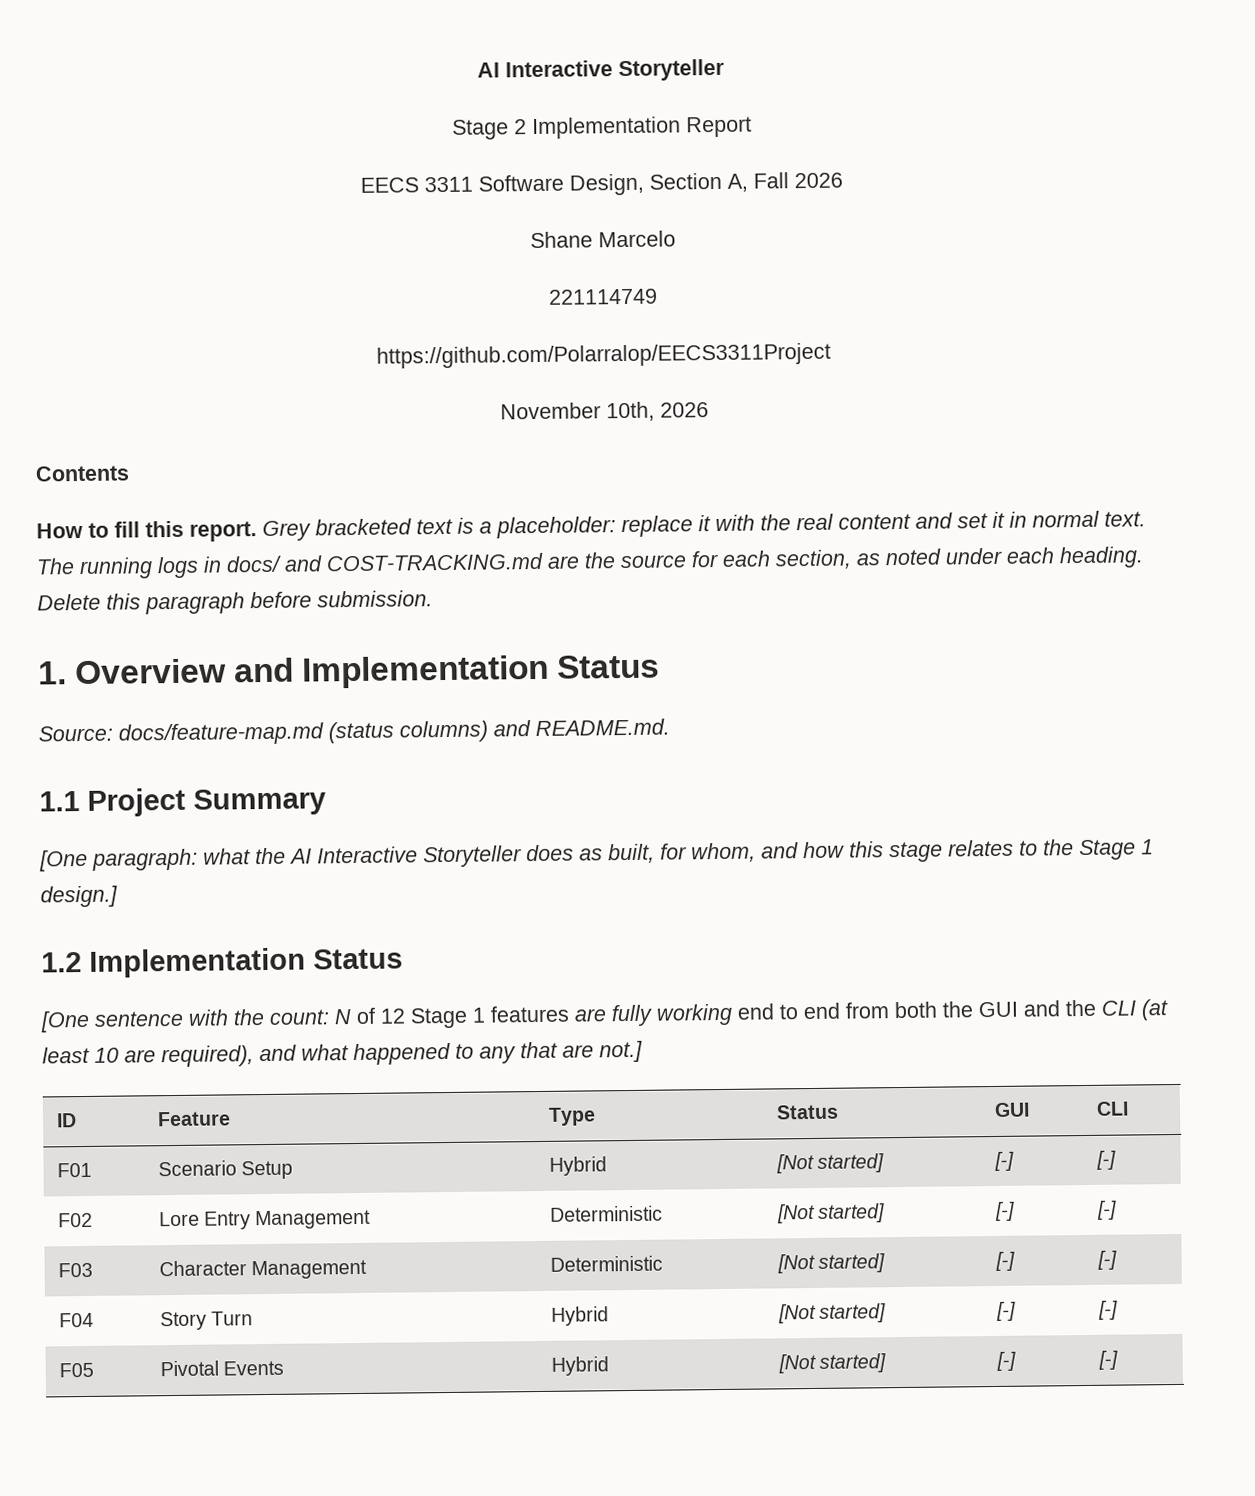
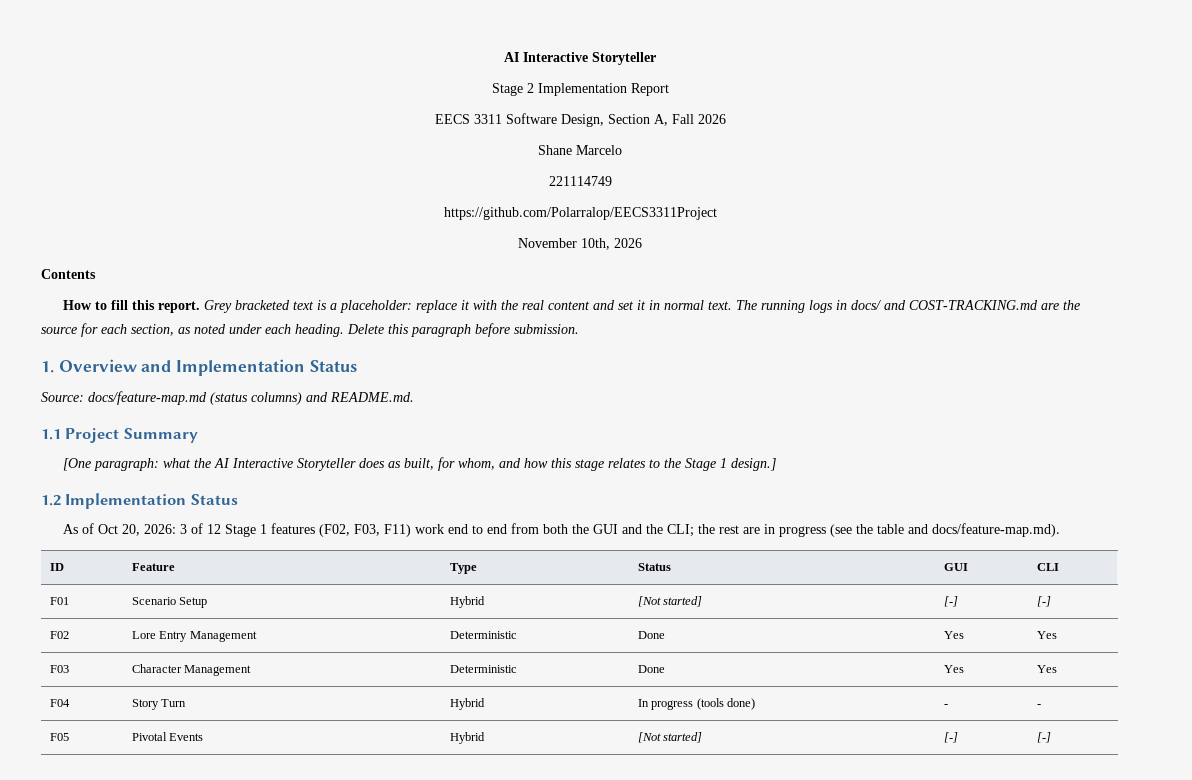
- [One sentence with the count: N of 12 Stage 1 features are fully working end to end from both the GUI and the CLI (at least 10 are required), and what happened to any that are not.]
+ As of Oct 20, 2026: 3 of 12 Stage 1 features (F02, F03, F11) work end to end from both the GUI and the CLI; the rest are in progress (see the table and docs/feature-map.md).
- F02 | Lore Entry Management | Deterministic | [Not started] | [-] | [-]
+ F02 | Lore Entry Management | Deterministic | Done | Yes | Yes
- F03 | Character Management | Deterministic | [Not started] | [-] | [-]
+ F03 | Character Management | Deterministic | Done | Yes | Yes
- F04 | Story Turn | Hybrid | [Not started] | [-] | [-]
+ F04 | Story Turn | Hybrid | In progress (tools done) | - | -

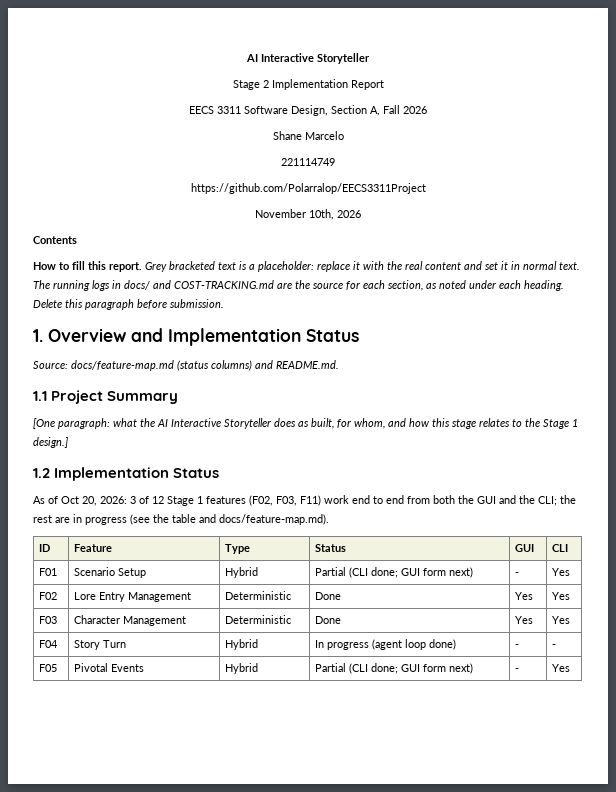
- F01 | Scenario Setup | Hybrid | [Not started] | [-] | [-]
+ F01 | Scenario Setup | Hybrid | Partial (CLI done; GUI form next) | - | Yes
- F04 | Story Turn | Hybrid | In progress (tools done) | - | -
+ F04 | Story Turn | Hybrid | In progress (agent loop done) | - | -
- F05 | Pivotal Events | Hybrid | [Not started] | [-] | [-]
+ F05 | Pivotal Events | Hybrid | Partial (CLI done; GUI form next) | - | Yes

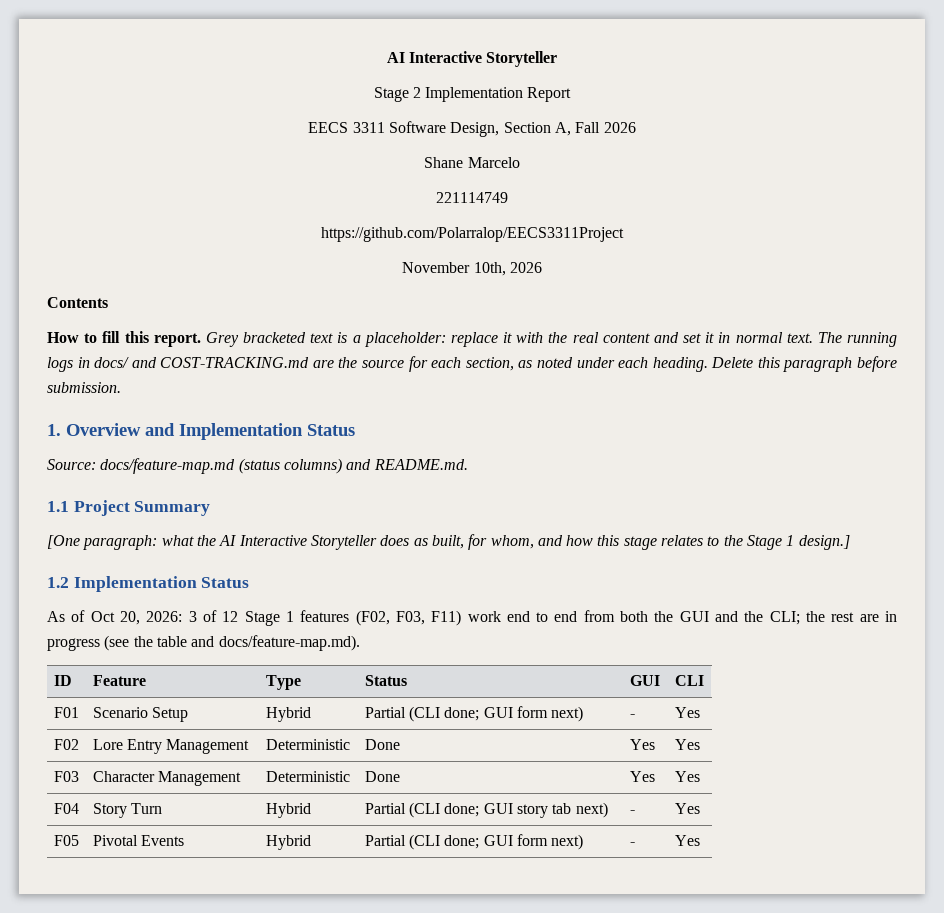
- F04 | Story Turn | Hybrid | In progress (agent loop done) | - | -
+ F04 | Story Turn | Hybrid | Partial (CLI done; GUI story tab next) | - | Yes

